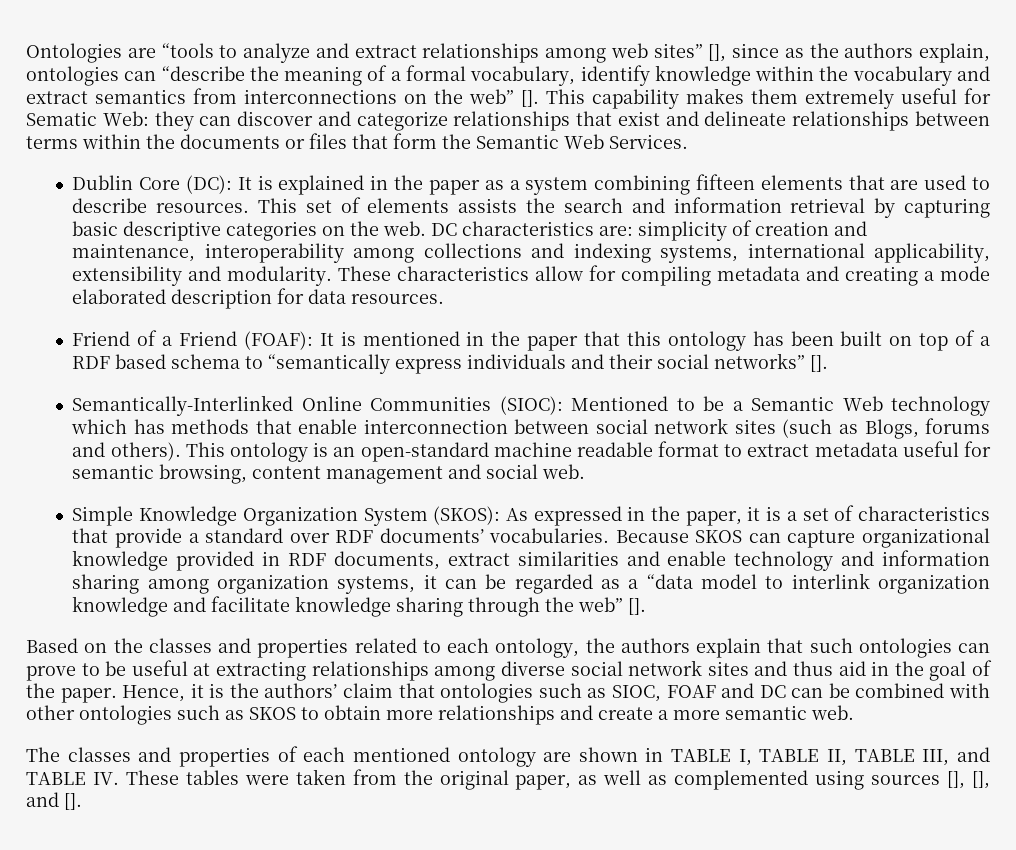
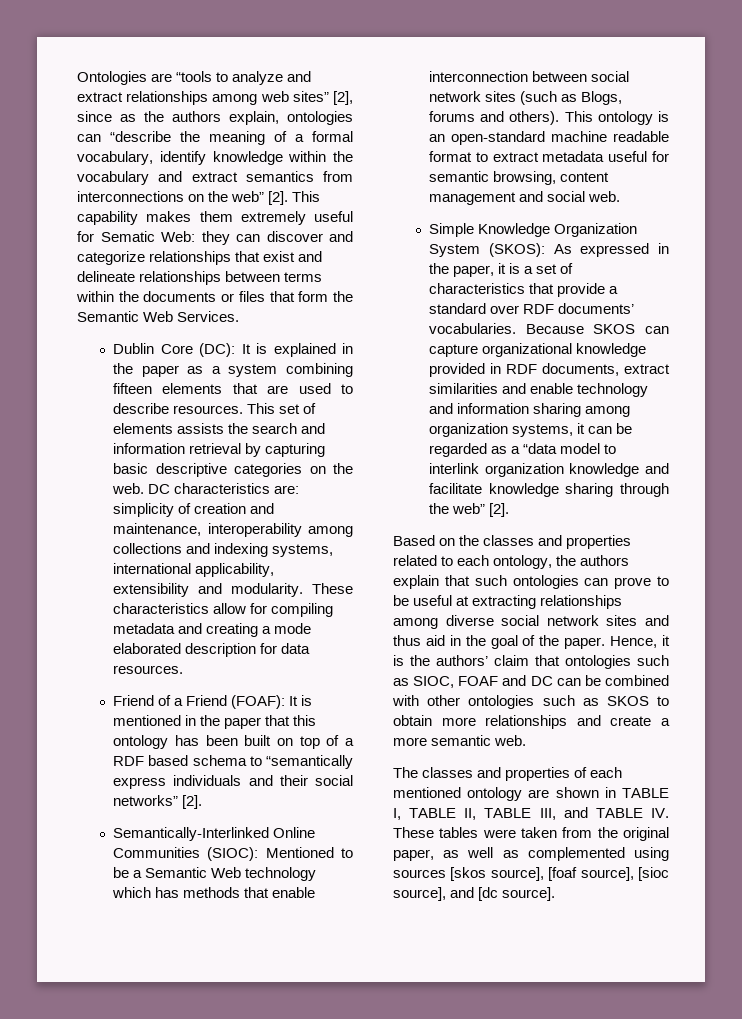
- Ontologies are “tools to analyze and extract relationships among web sites” [], since as the authors explain, ontologies can “describe the meaning of a formal vocabulary, identify knowledge within the vocabulary and extract semantics from interconnections on the web” [].
+ Ontologies are “tools to analyze and extract relationships among web sites” [2], since as the authors explain, ontologies can “describe the meaning of a formal vocabulary, identify knowledge within the vocabulary and extract semantics from interconnections on the web” [2].
- Friend of a Friend (FOAF): It is mentioned in the paper that this ontology has been built on top of a RDF based schema to “semantically express individuals and their social networks” [].
+ Friend of a Friend (FOAF): It is mentioned in the paper that this ontology has been built on top of a RDF based schema to “semantically express individuals and their social networks” [2].
- Because SKOS can capture organizational knowledge provided in RDF documents, extract similarities and enable technology and information sharing among organization systems, it can be regarded as a “data model to interlink organization knowledge and facilitate knowledge sharing through the web” [].
+ Because SKOS can capture organizational knowledge provided in RDF documents, extract similarities and enable technology and information sharing among organization systems, it can be regarded as a “data model to interlink organization knowledge and facilitate knowledge sharing through the web” [2].
- The classes and properties of each mentioned ontology are shown in TABLE I, TABLE II, TABLE III, and TABLE IV. These tables were taken from the original paper, as well as complemented using sources [], [], and [].
+ The classes and properties of each mentioned ontology are shown in TABLE I, TABLE II, TABLE III, and TABLE IV. These tables were taken from the original paper, as well as complemented using sources [skos source], [foaf source], [sioc source], and [dc source].

